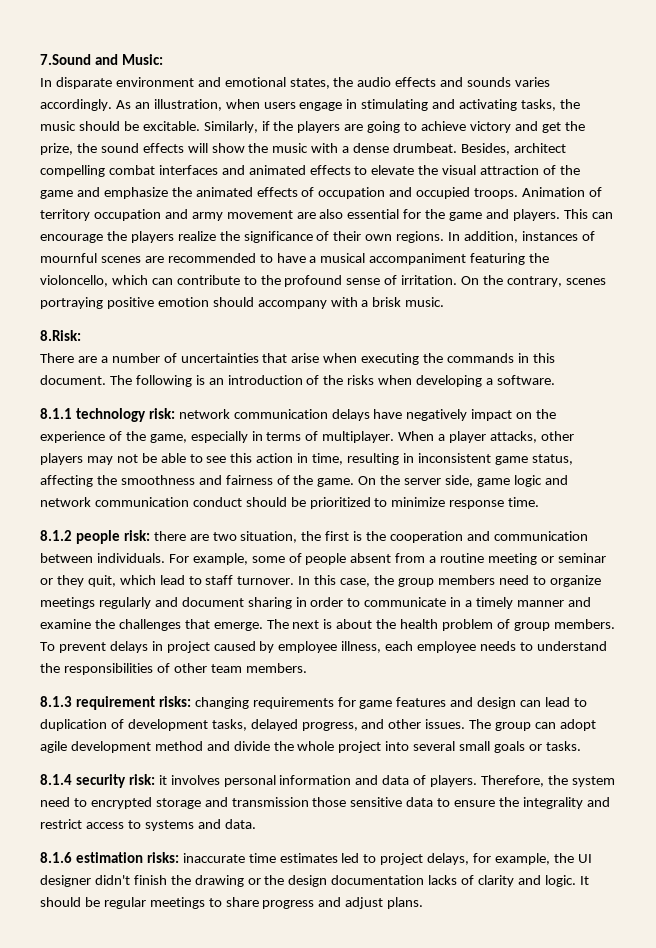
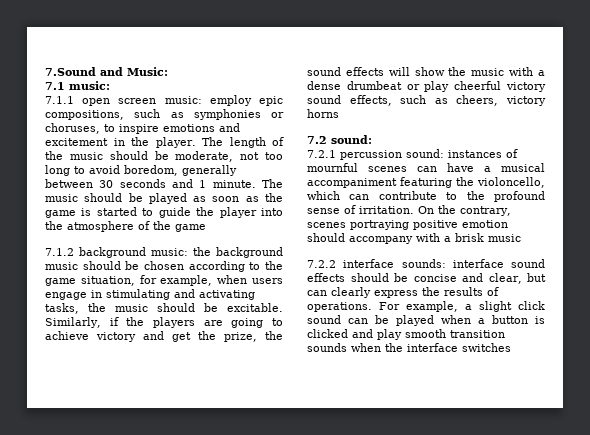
- In disparate environment and emotional states, the audio effects and sounds varies accordingly. As an illustration, when users engage in stimulating and activating tasks, the music should be excitable.
+ 7.1 music:
+ 7.1.1 open screen music: employ epic compositions, such as symphonies or choruses, to inspire emotions and excitement in the player. The length of the music should be moderate, not too long to avoid boredom, generally between 30 seconds and 1 minute. The music should be played as soon as the game is started to guide the player into the atmosphere of the game
+ 7.1.2 background music: the background music should be chosen according to the game situation, for example, when users engage in stimulating and activating tasks, the music should be excitable.
- Similarly, if the players are going to achieve victory and get the prize, the sound effects will show the music with a dense drumbeat. Besides, architect compelling combat interfaces and animated effects to elevate the visual attraction of the game and emphasize the animated effects of occupation and occupied troops. Animation of territory occupation and army movement are also essential for the game and players. This can encourage the players realize the significance of their own regions. In addition, instances of mournful scenes are recommended to have a musical accompaniment featuring the violoncello, which can contribute to the profound sense of irritation.
+ Similarly, if the players are going to achieve victory and get the prize, the sound effects will show the music with a dense drumbeat or play cheerful victory sound effects, such as cheers, victory horns
+ 7.2 sound:
+ 7.2.1 percussion sound: instances of mournful scenes can have a musical accompaniment featuring the violoncello, which can contribute to the profound sense of irritation.
- On the contrary, scenes portraying positive emotion should accompany with a brisk music.
- 8.Risk:
- There are a number of uncertainties that arise when executing the commands in this document. The following is an introduction of the risks when developing a software.
- 8.1.1 technology risk: network communication delays have negatively impact on the experience of the game, especially in terms of multiplayer. When a player attacks, other players may not be able to see this action in time, resulting in inconsistent game status, affecting the smoothness and fairness of the game. On the server side, game logic and network communication conduct should be prioritized to minimize response time.
- 8.1.2 people risk: there are two situation, the first is the cooperation and communication between individuals. For example, some of people absent from a routine meeting or seminar or they quit, which lead to staff turnover. In this case, the group members need to organize meetings regularly and document sharing in order to communicate in a timely manner and examine the challenges that emerge. The next is about the health problem of group members. To prevent delays in project caused by employee illness, each employee needs to understand the responsibilities of other team members.
- 8.1.3 requirement risks: changing requirements for game features and design can lead to duplication of development tasks, delayed progress, and other issues. The group can adopt agile development method and divide the whole project into several small goals or tasks.
- 8.1.4 security risk: it involves personal information and data of players. Therefore, the system need to encrypted storage and transmission those sensitive data to ensure the integrality and restrict access to systems and data.
- 8.1.6 estimation risks: inaccurate time estimates led to project delays, for example, the UI designer didn't finish the drawing or the design documentation lacks of clarity and logic. It should be regular meetings to share progress and adjust plans.
+ On the contrary, scenes portraying positive emotion should accompany with a brisk music
+ 7.2.2 interface sounds: interface sound effects should be concise and clear, but can clearly express the results of operations. For example, a slight click sound can be played when a button is clicked and play smooth transition sounds when the interface switches

